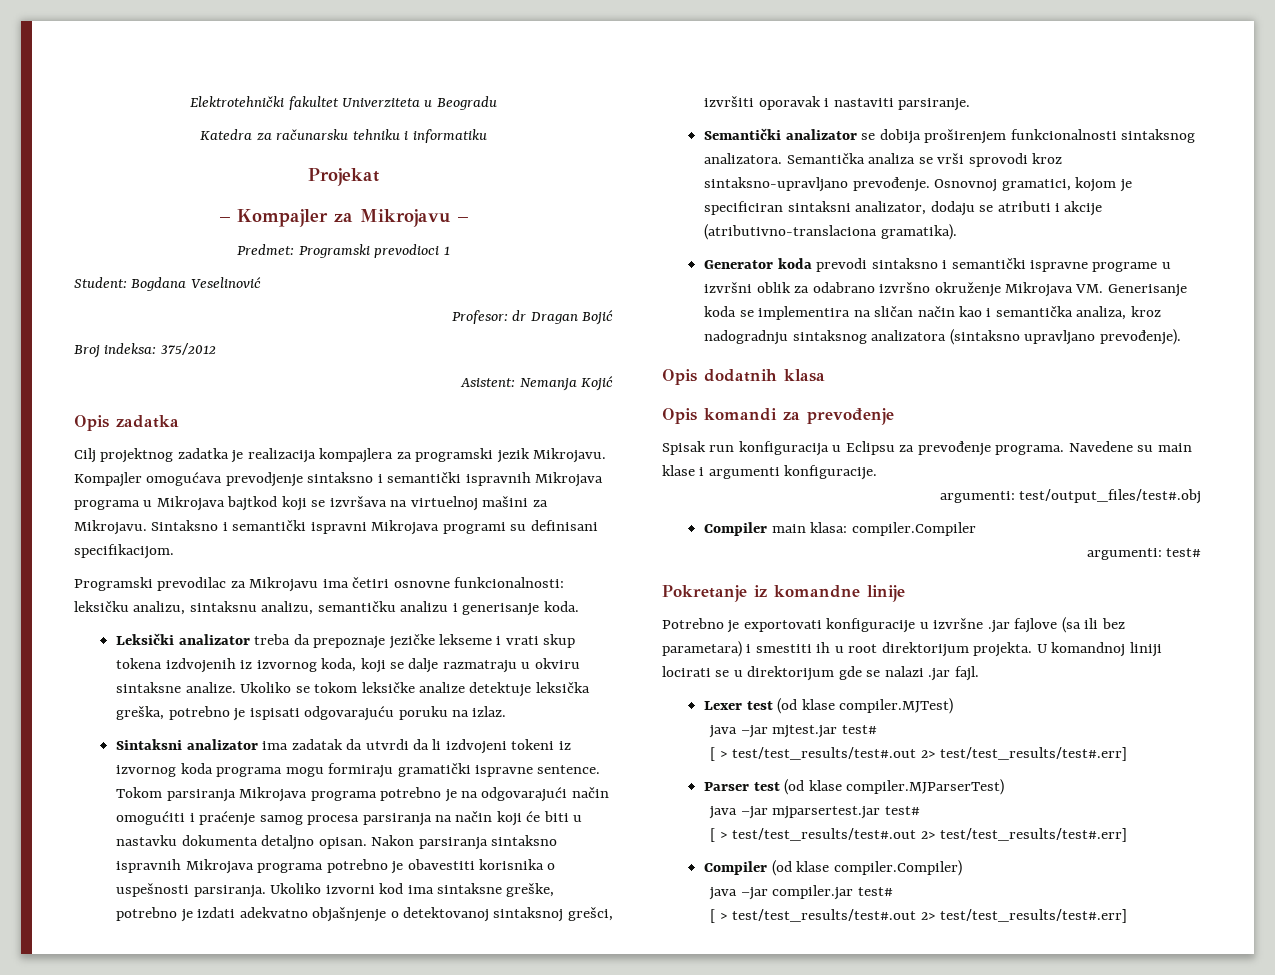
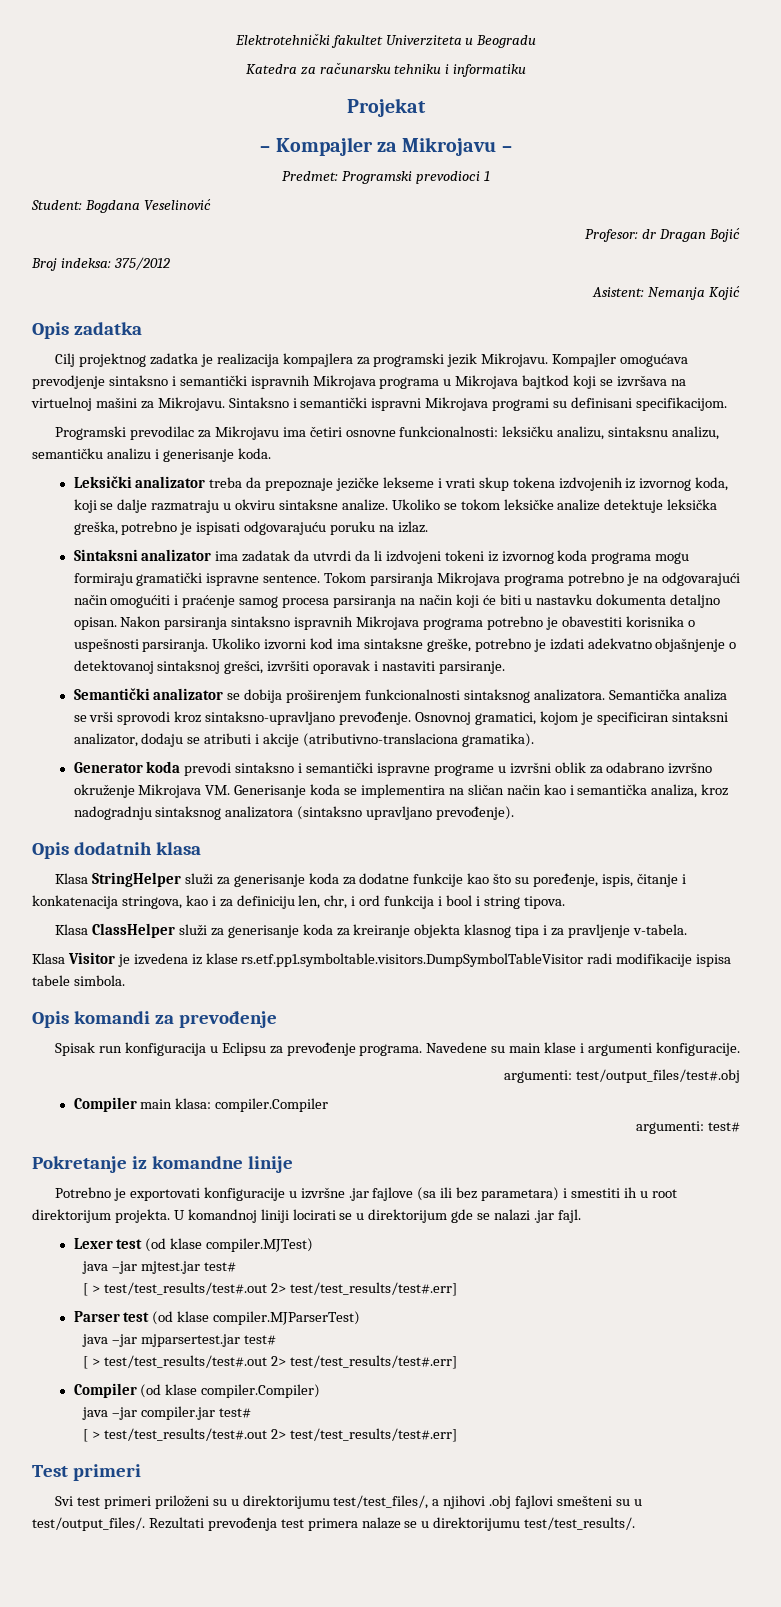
+ Klasa StringHelper služi za generisanje koda za dodatne funkcije kao što su poređenje, ispis, čitanje i konkatenacija stringova, kao i za definiciju len, chr, i ord funkcija i bool i string tipova.
+ Klasa ClassHelper služi za generisanje koda za kreiranje objekta klasnog tipa i za pravljenje v-tabela.
+ Klasa Visitor je izvedena iz klase rs.etf.pp1.symboltable.visitors.DumpSymbolTableVisitor radi modifikacije ispisa tabele simbola.
+ Test primeri
+ Svi test primeri priloženi su u direktorijumu test/test_files/, a njihovi .obj fajlovi smešteni su u test/output_files/. Rezultati prevođenja test primera nalaze se u direktorijumu test/test_results/.

